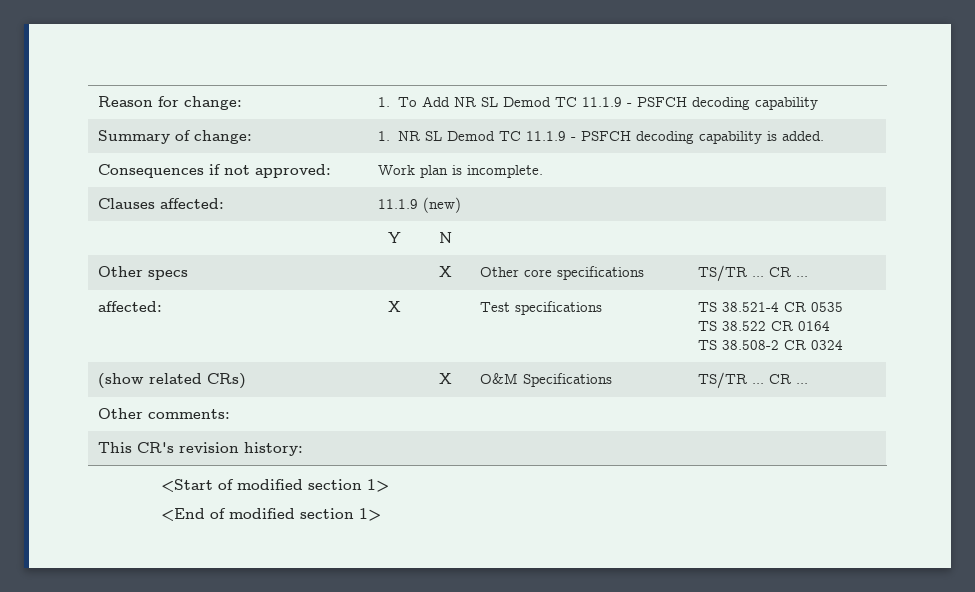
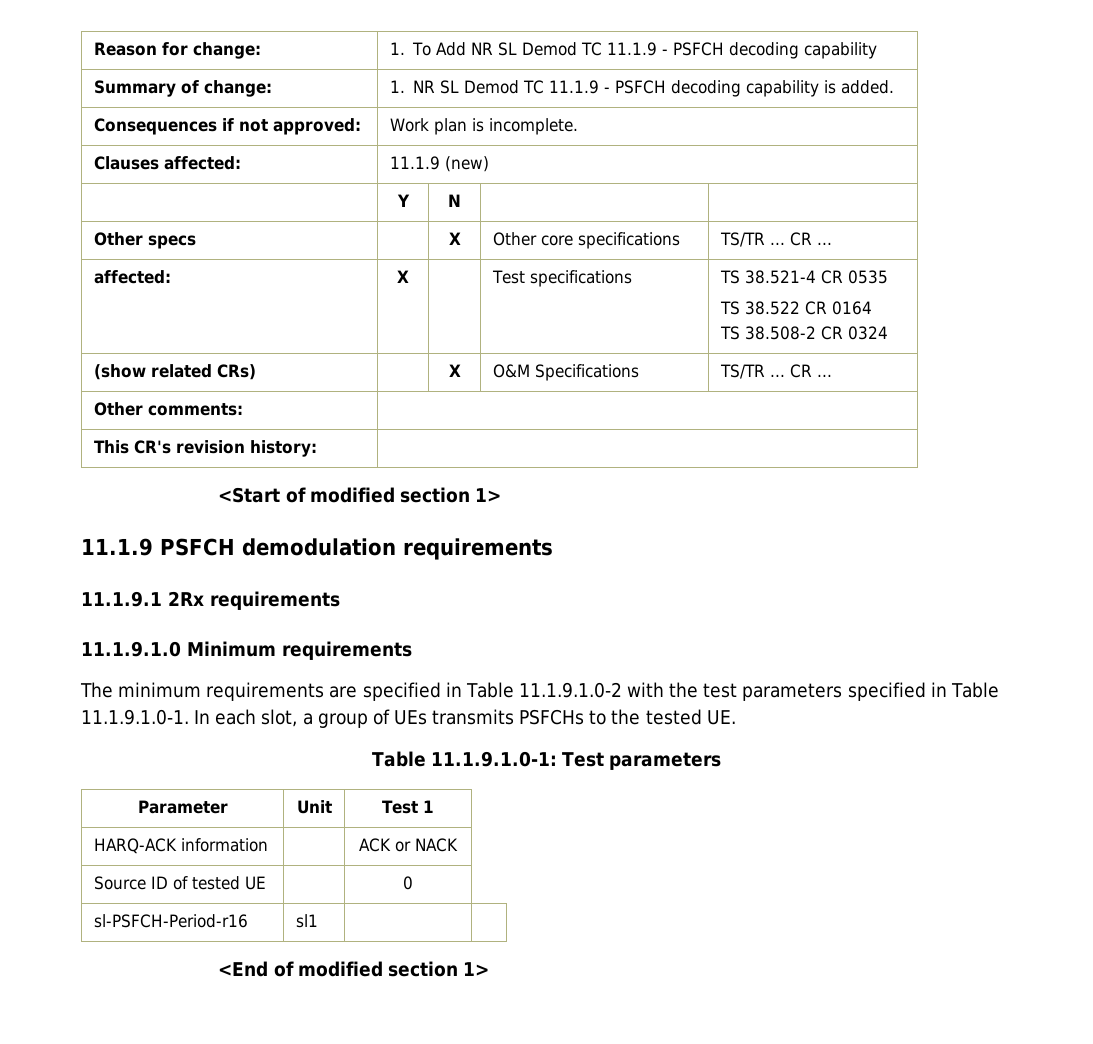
+ 11.1.9 PSFCH demodulation requirements
+ 11.1.9.1 2Rx requirements
+ 11.1.9.1.0 Minimum requirements
+ The minimum requirements are specified in Table 11.1.9.1.0-2 with the test parameters specified in Table 11.1.9.1.0-1. In each slot, a group of UEs transmits PSFCHs to the tested UE.
+ Table 11.1.9.1.0-1: Test parameters
+ Parameter | Unit | Test 1
+ HARQ-ACK information | | ACK or NACK
+ Source ID of tested UE | | 0
+ sl-PSFCH-Period-r16 | sl1 | |

